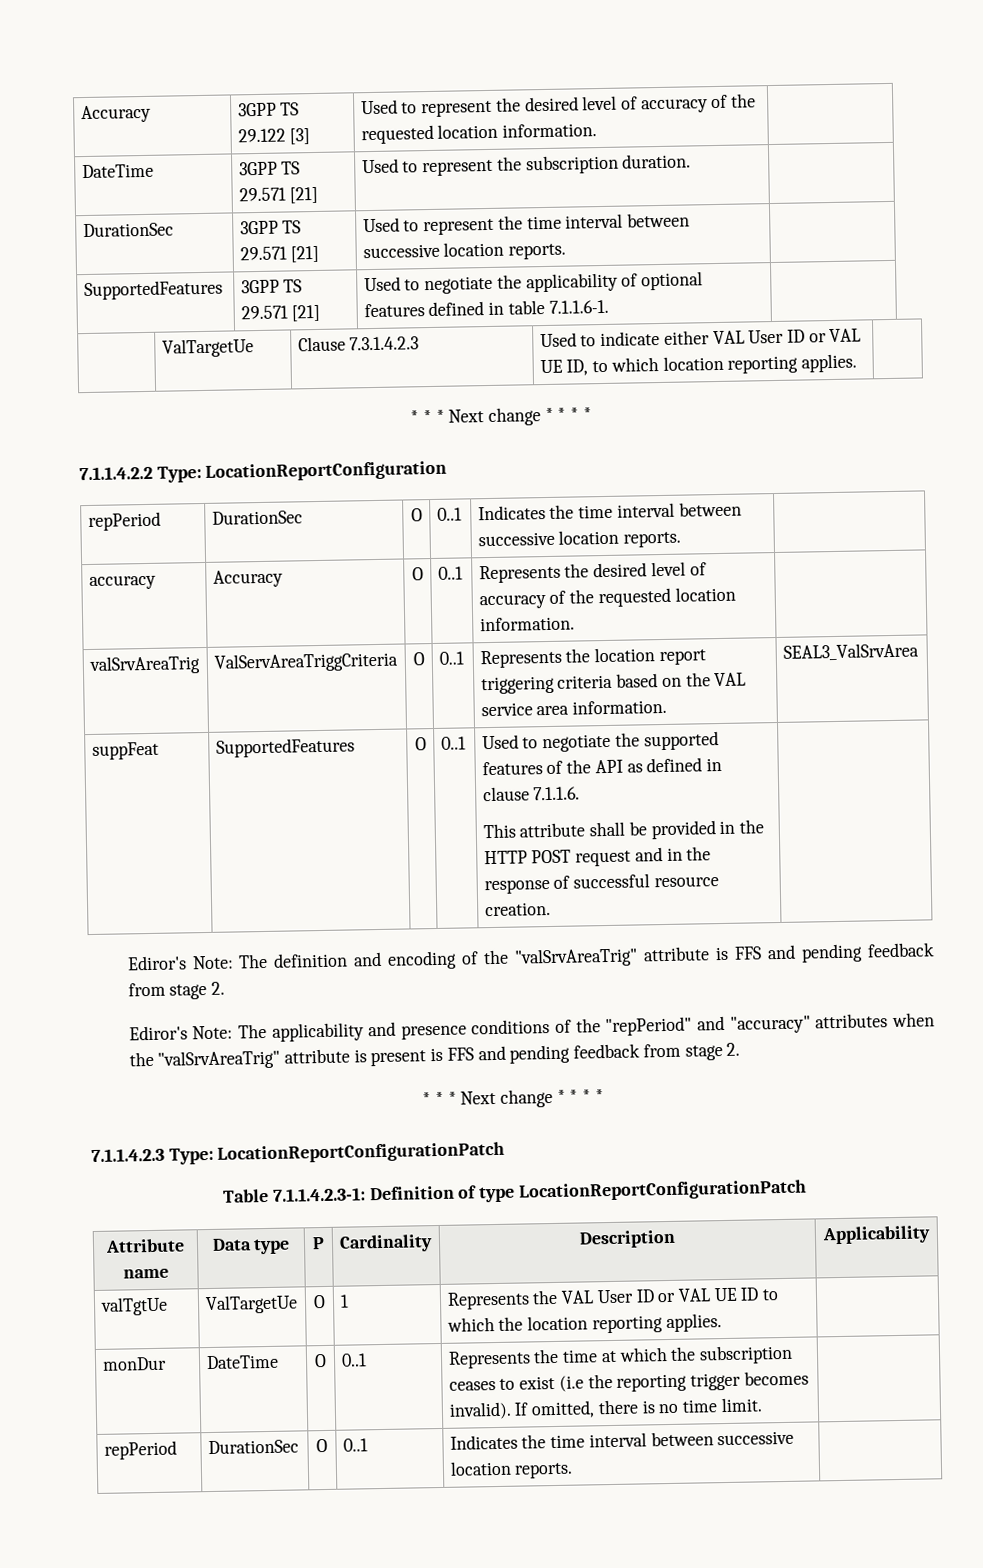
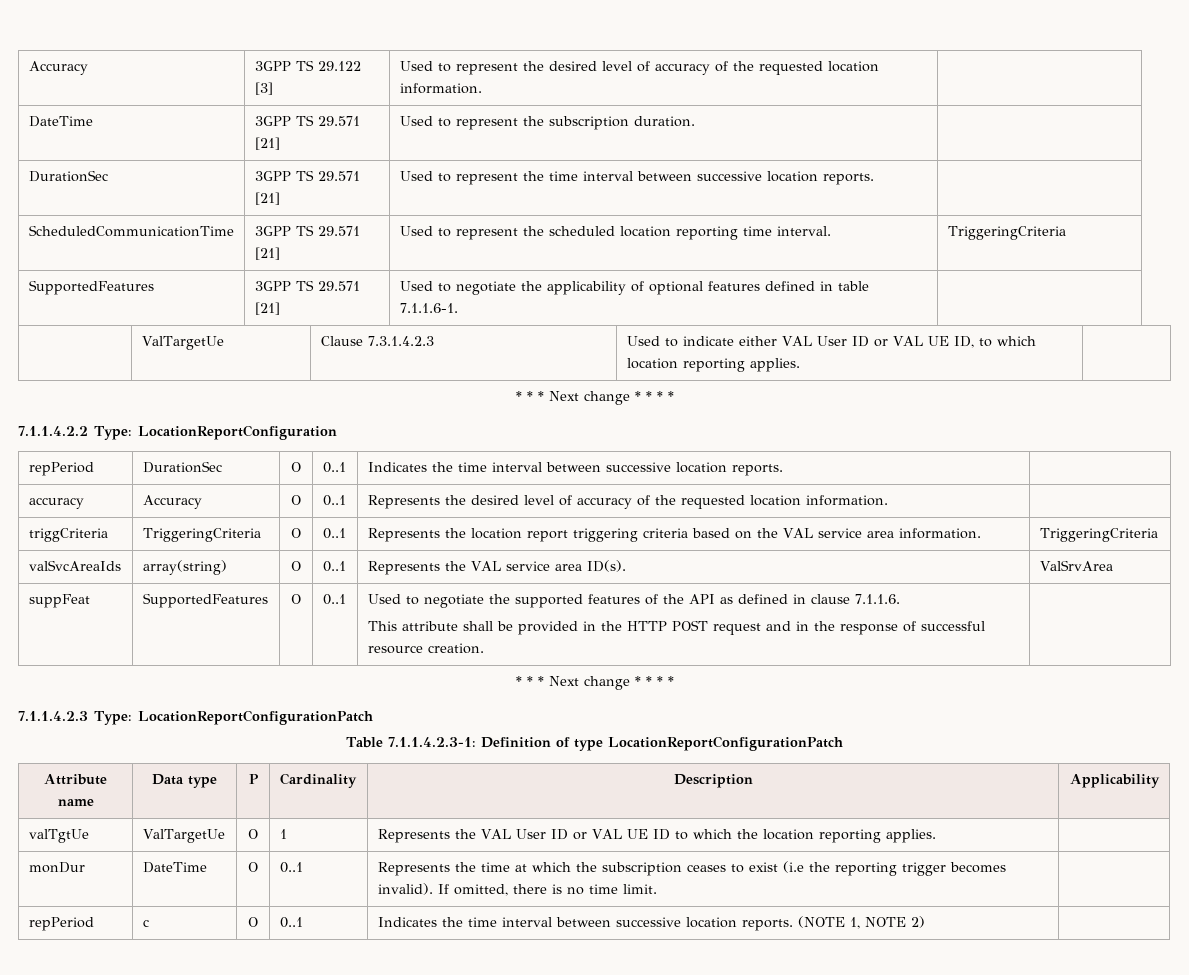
+ ScheduledCommunicationTime | 3GPP TS 29.571 [21] | Used to represent the scheduled location reporting time interval. | TriggeringCriteria
- valSrvAreaTrig | ValServAreaTriggCriteria | O | 0..1 | Represents the location report triggering criteria based on the VAL service area information. | SEAL3_ValSrvArea
+ triggCriteria | TriggeringCriteria | O | 0..1 | Represents the location report triggering criteria based on the VAL service area information. | TriggeringCriteria
+ valSvcAreaIds | array(string) | O | 0..1 | Represents the VAL service area ID(s). | ValSrvArea
- Ediror's Note: The definition and encoding of the "valSrvAreaTrig" attribute is FFS and pending feedback from stage 2.
- Ediror's Note: The applicability and presence conditions of the "repPeriod" and "accuracy" attributes when the "valSrvAreaTrig" attribute is present is FFS and pending feedback from stage 2.
  monDur | DateTime | O | 0..1 | Represents the time at which the subscription ceases to exist (i.e the reporting trigger becomes invalid). If omitted, there is no time limit. |
- repPeriod | DurationSec | O | 0..1 | Indicates the time interval between successive location reports. |
+ repPeriod | c | O | 0..1 | Indicates the time interval between successive location reports. (NOTE 1, NOTE 2) |

